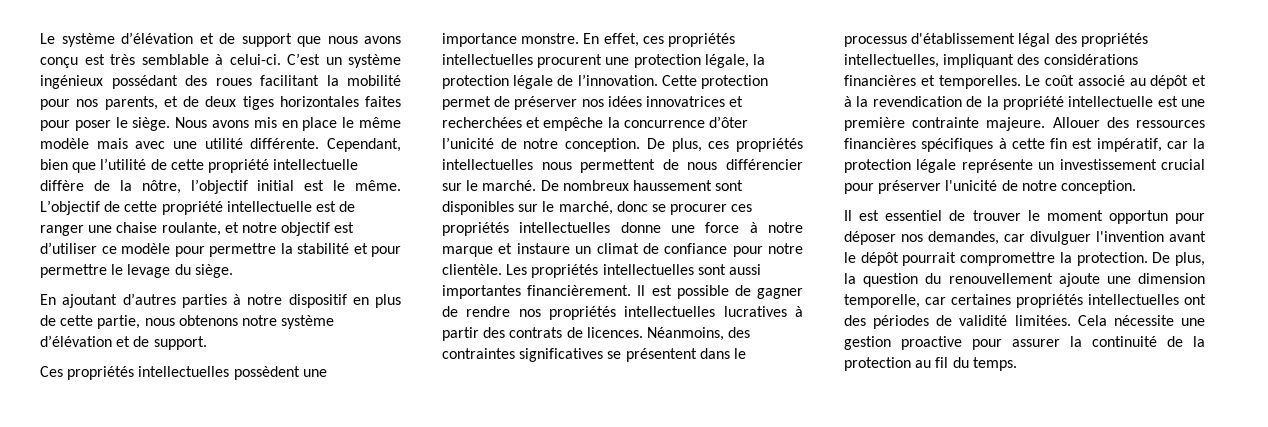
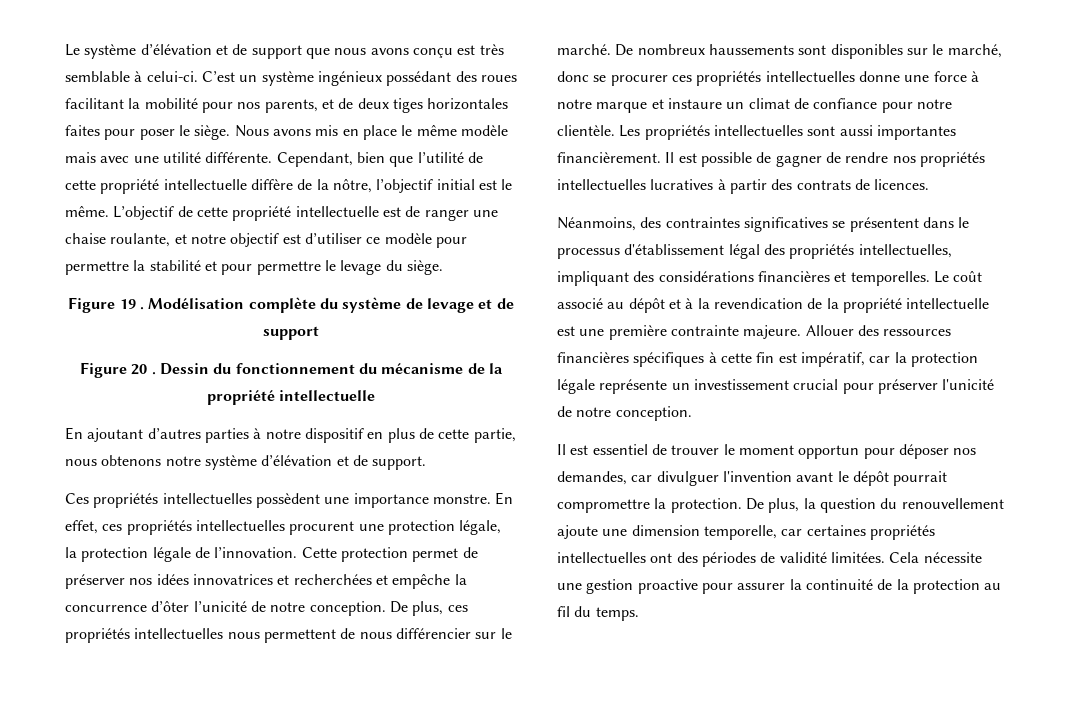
+ Figure 19 . Modélisation complète du système de levage et de support
+ Figure 20 . Dessin du fonctionnement du mécanisme de la propriété intellectuelle
- De nombreux haussement sont disponibles sur le marché, donc se procurer ces propriétés intellectuelles donne une force à notre marque et instaure un climat de confiance pour notre clientèle.
+ De nombreux haussements sont disponibles sur le marché, donc se procurer ces propriétés intellectuelles donne une force à notre marque et instaure un climat de confiance pour notre clientèle.
- Il est possible de gagner de rendre nos propriétés intellectuelles lucratives à partir des contrats de licences. Néanmoins, des contraintes significatives se présentent dans le processus d'établissement légal des propriétés intellectuelles, impliquant des considérations financières et temporelles.
+ Il est possible de gagner de rendre nos propriétés intellectuelles lucratives à partir des contrats de licences.
+ Néanmoins, des contraintes significatives se présentent dans le processus d'établissement légal des propriétés intellectuelles, impliquant des considérations financières et temporelles.

